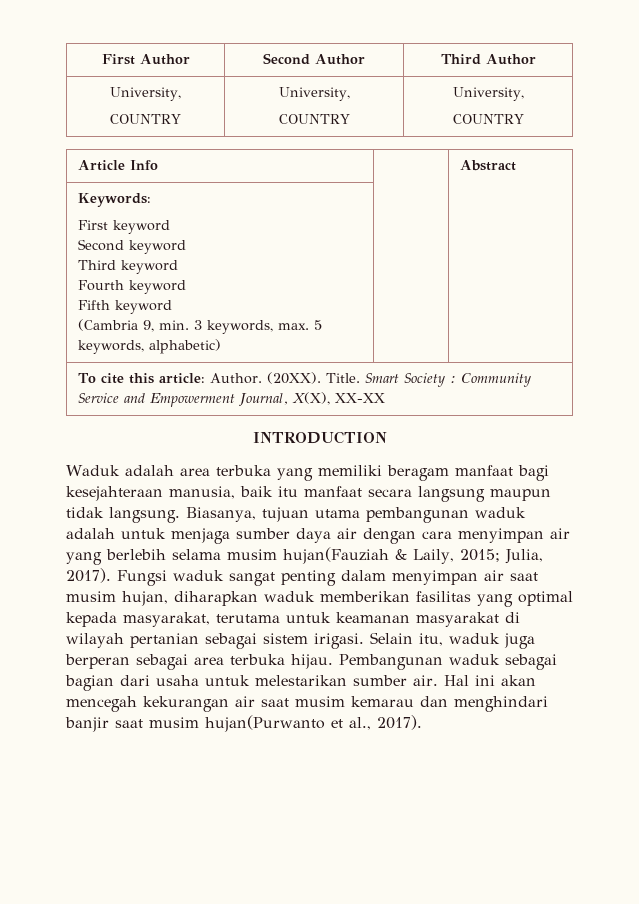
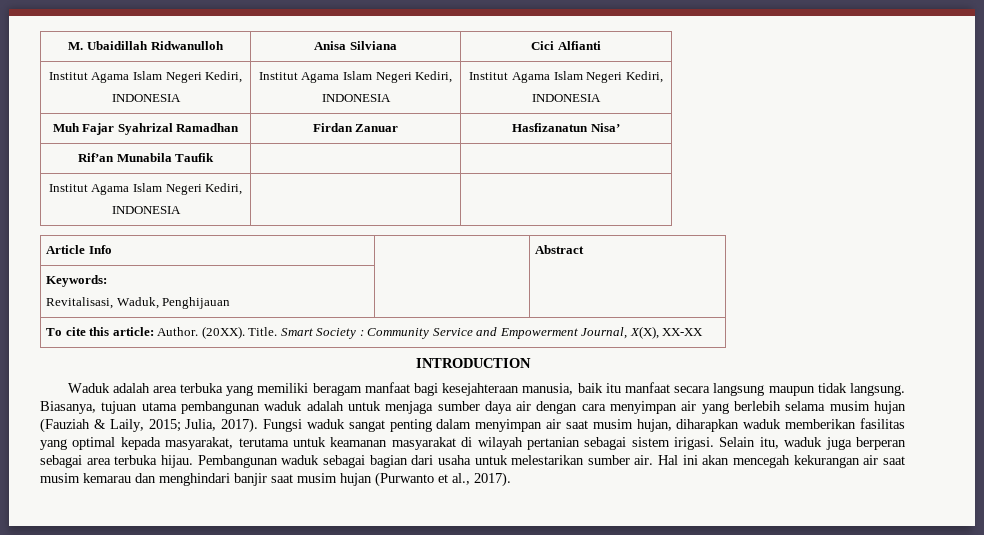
- First Author | Second Author | Third Author
- University,
- COUNTRY | University,
- COUNTRY | University,
- COUNTRY
+ M. Ubaidillah Ridwanulloh | Anisa Silviana | Cici Alfianti
+ Institut Agama Islam Negeri Kediri,
+ INDONESIA | Institut Agama Islam Negeri Kediri,
+ INDONESIA | Institut Agama Islam Negeri Kediri,
+ INDONESIA
+ Muh Fajar Syahrizal Ramadhan | Firdan Zanuar | Hasfizanatun Nisa’
+ Rif’an Munabila Taufik | |
+ Institut Agama Islam Negeri Kediri,
+ INDONESIA | |
  Article Info | | Abstract
  Keywords:
- First keyword
- Second keyword
- Third keyword
- Fourth keyword
- Fifth keyword
- (Cambria 9, min. 3 keywords, max. 5 keywords, alphabetic) | |
+ Revitalisasi, Waduk, Penghijauan | |
- Biasanya, tujuan utama pembangunan waduk adalah untuk menjaga sumber daya air dengan cara menyimpan air yang berlebih selama musim hujan(Fauziah & Laily, 2015; Julia, 2017).
+ Biasanya, tujuan utama pembangunan waduk adalah untuk menjaga sumber daya air dengan cara menyimpan air yang berlebih selama musim hujan (Fauziah & Laily, 2015; Julia, 2017).
- Hal ini akan mencegah kekurangan air saat musim kemarau dan menghindari banjir saat musim hujan(Purwanto et al., 2017).
+ Hal ini akan mencegah kekurangan air saat musim kemarau dan menghindari banjir saat musim hujan (Purwanto et al., 2017).

